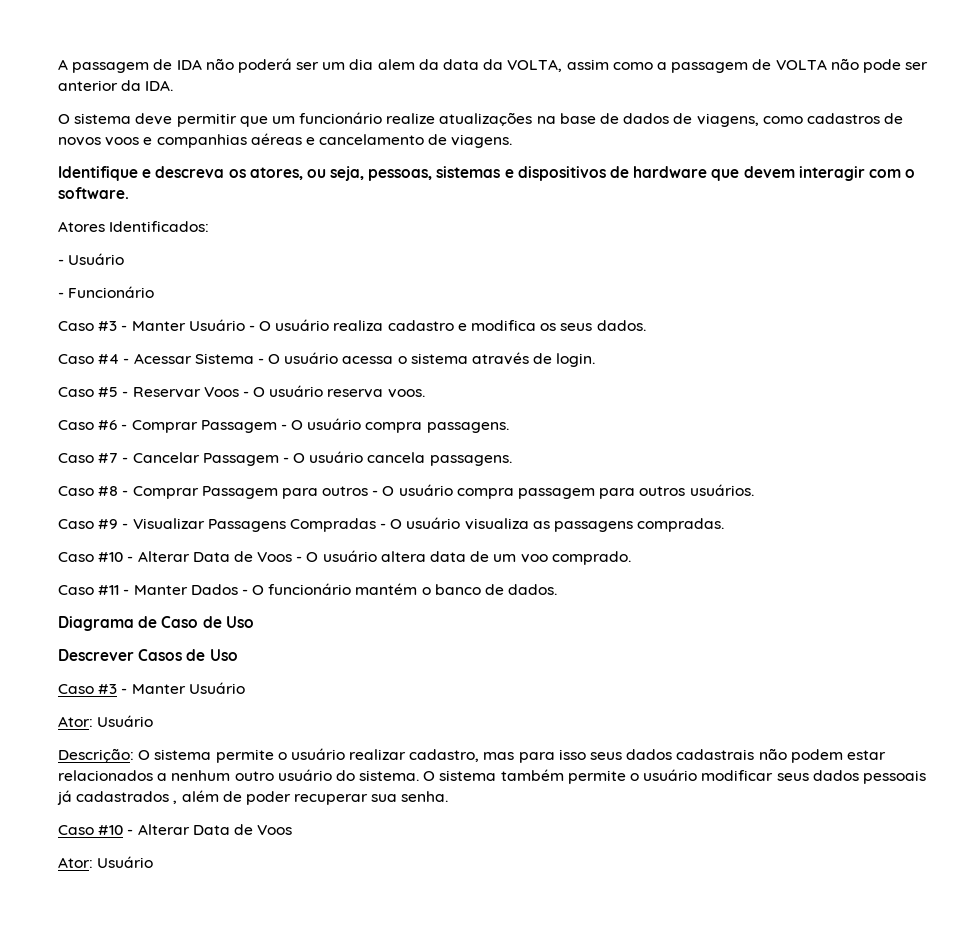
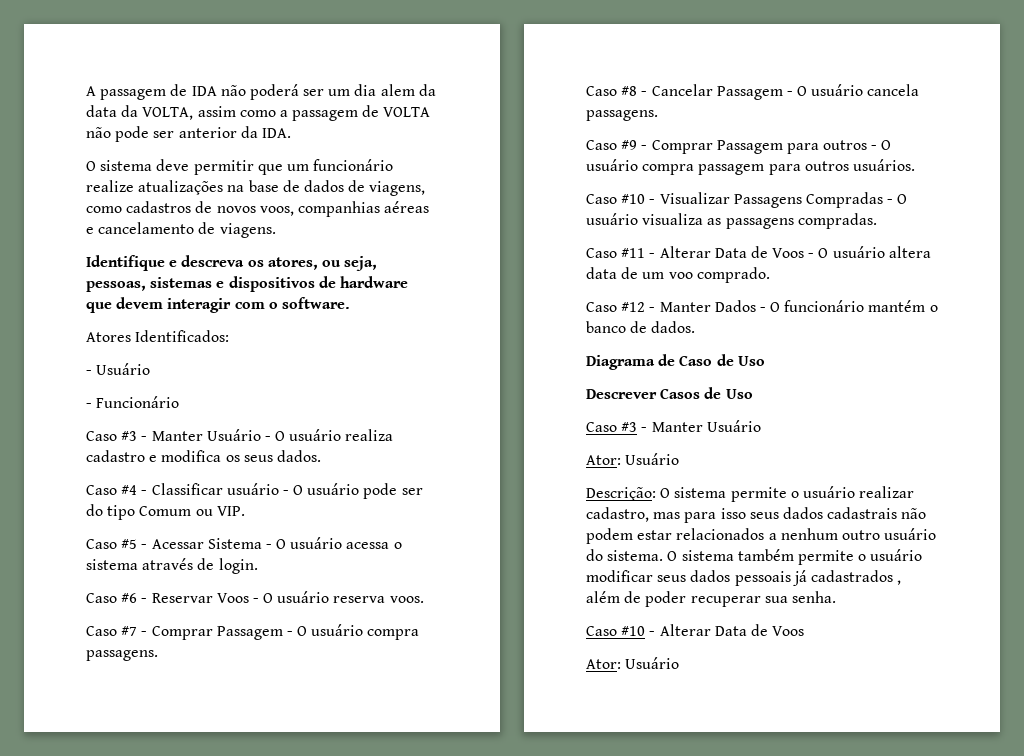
- O sistema deve permitir que um funcionário realize atualizações na base de dados de viagens, como cadastros de novos voos e companhias aéreas e cancelamento de viagens.
+ O sistema deve permitir que um funcionário realize atualizações na base de dados de viagens, como cadastros de novos voos, companhias aéreas e cancelamento de viagens.
- Caso #4 - Acessar Sistema - O usuário acessa o sistema através de login.
+ Caso #4 - Classificar usuário - O usuário pode ser do tipo Comum ou VIP.
+ Caso #5 - Acessar Sistema - O usuário acessa o sistema através de login.
- Caso #5 - Reservar Voos - O usuário reserva voos.
+ Caso #6 - Reservar Voos - O usuário reserva voos.
- Caso #6 - Comprar Passagem - O usuário compra passagens.
+ Caso #7 - Comprar Passagem - O usuário compra passagens.
- Caso #7 - Cancelar Passagem - O usuário cancela passagens.
+ Caso #8 - Cancelar Passagem - O usuário cancela passagens.
- Caso #8 - Comprar Passagem para outros - O usuário compra passagem para outros usuários.
+ Caso #9 - Comprar Passagem para outros - O usuário compra passagem para outros usuários.
- Caso #9 - Visualizar Passagens Compradas - O usuário visualiza as passagens compradas.
+ Caso #10 - Visualizar Passagens Compradas - O usuário visualiza as passagens compradas.
- Caso #10 - Alterar Data de Voos - O usuário altera data de um voo comprado.
+ Caso #11 - Alterar Data de Voos - O usuário altera data de um voo comprado.
- Caso #11 - Manter Dados - O funcionário mantém o banco de dados.
+ Caso #12 - Manter Dados - O funcionário mantém o banco de dados.

